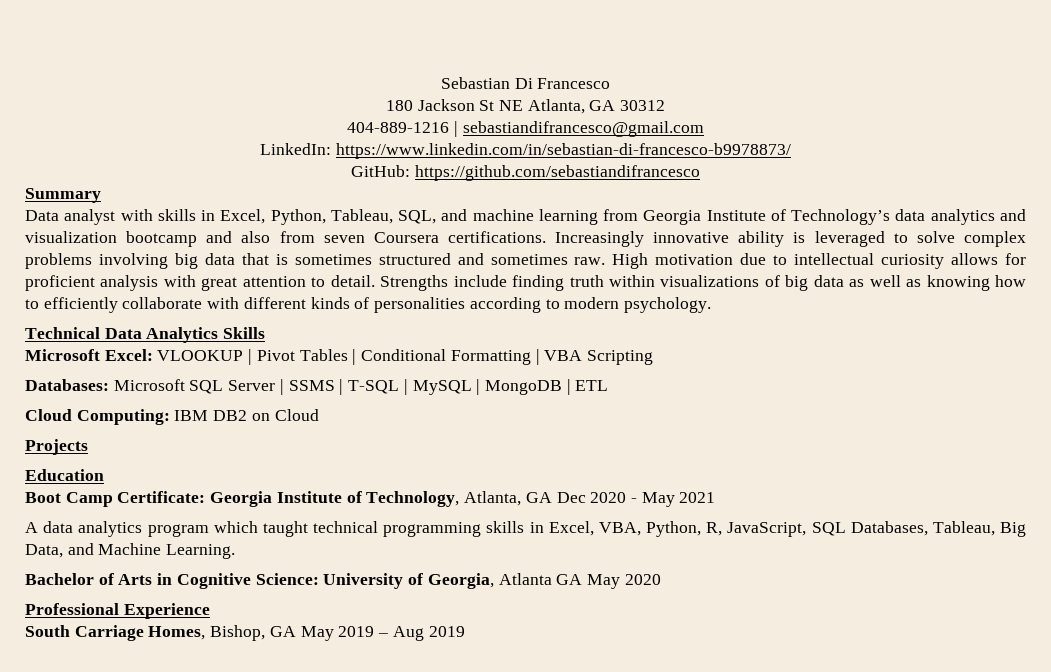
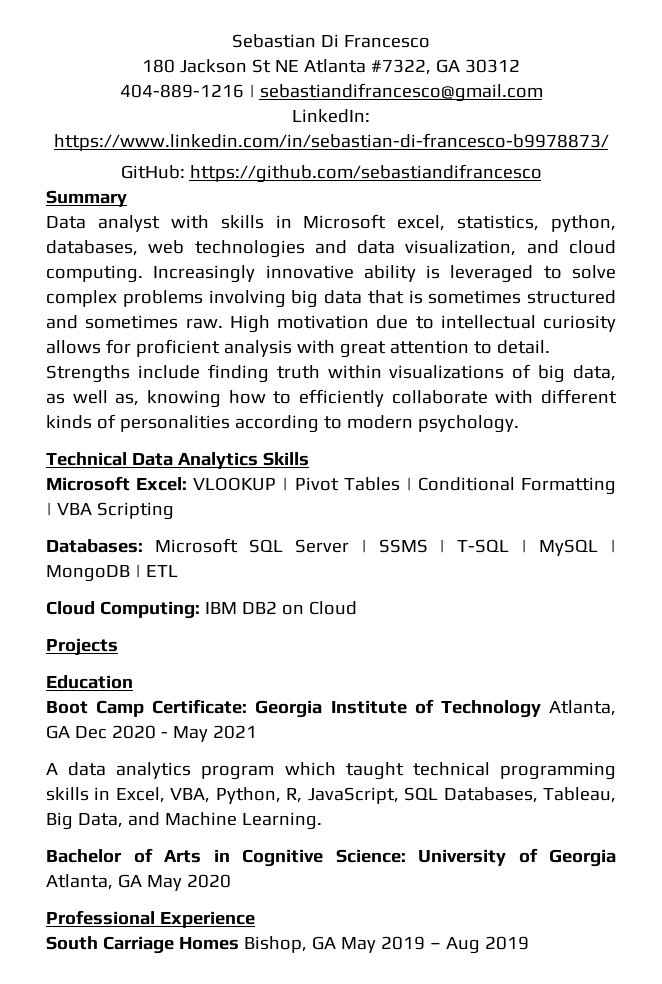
- 180 Jackson St NE Atlanta, GA 30312
+ 180 Jackson St NE Atlanta #7322, GA 30312
- Data analyst with skills in Excel, Python, Tableau, SQL, and machine learning from Georgia Institute of Technology’s data analytics and visualization bootcamp and also from seven Coursera certifications.
+ Data analyst with skills in Microsoft excel, statistics, python, databases, web technologies and data visualization, and cloud computing.
- Strengths include finding truth within visualizations of big data as well as knowing how to efficiently collaborate with different kinds of personalities according to modern psychology.
+ Strengths include finding truth within visualizations of big data, as well as, knowing how to efficiently collaborate with different kinds of personalities according to modern psychology.
- Boot Camp Certificate: Georgia Institute of Technology, Atlanta, GA Dec 2020 - May 2021
+ Boot Camp Certificate: Georgia Institute of Technology Atlanta, GA Dec 2020 - May 2021
- Bachelor of Arts in Cognitive Science: University of Georgia, Atlanta GA May 2020
+ Bachelor of Arts in Cognitive Science: University of Georgia Atlanta, GA May 2020
- South Carriage Homes, Bishop, GA May 2019 – Aug 2019
+ South Carriage Homes Bishop, GA May 2019 – Aug 2019

